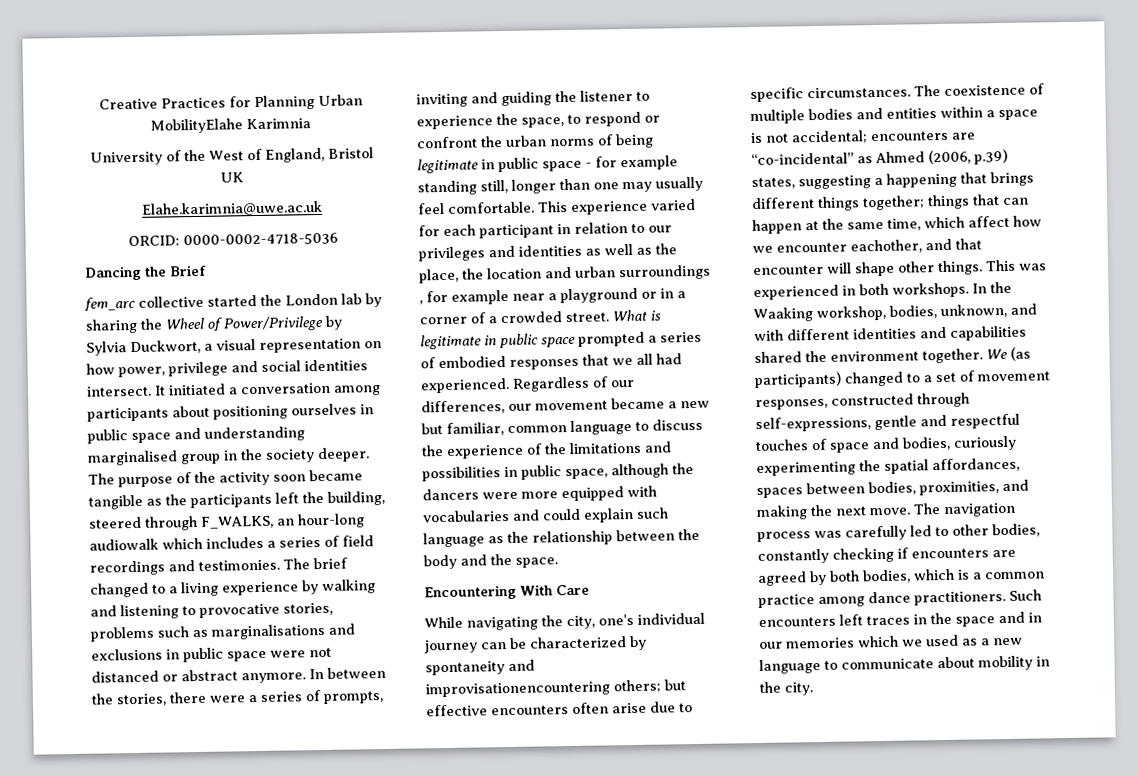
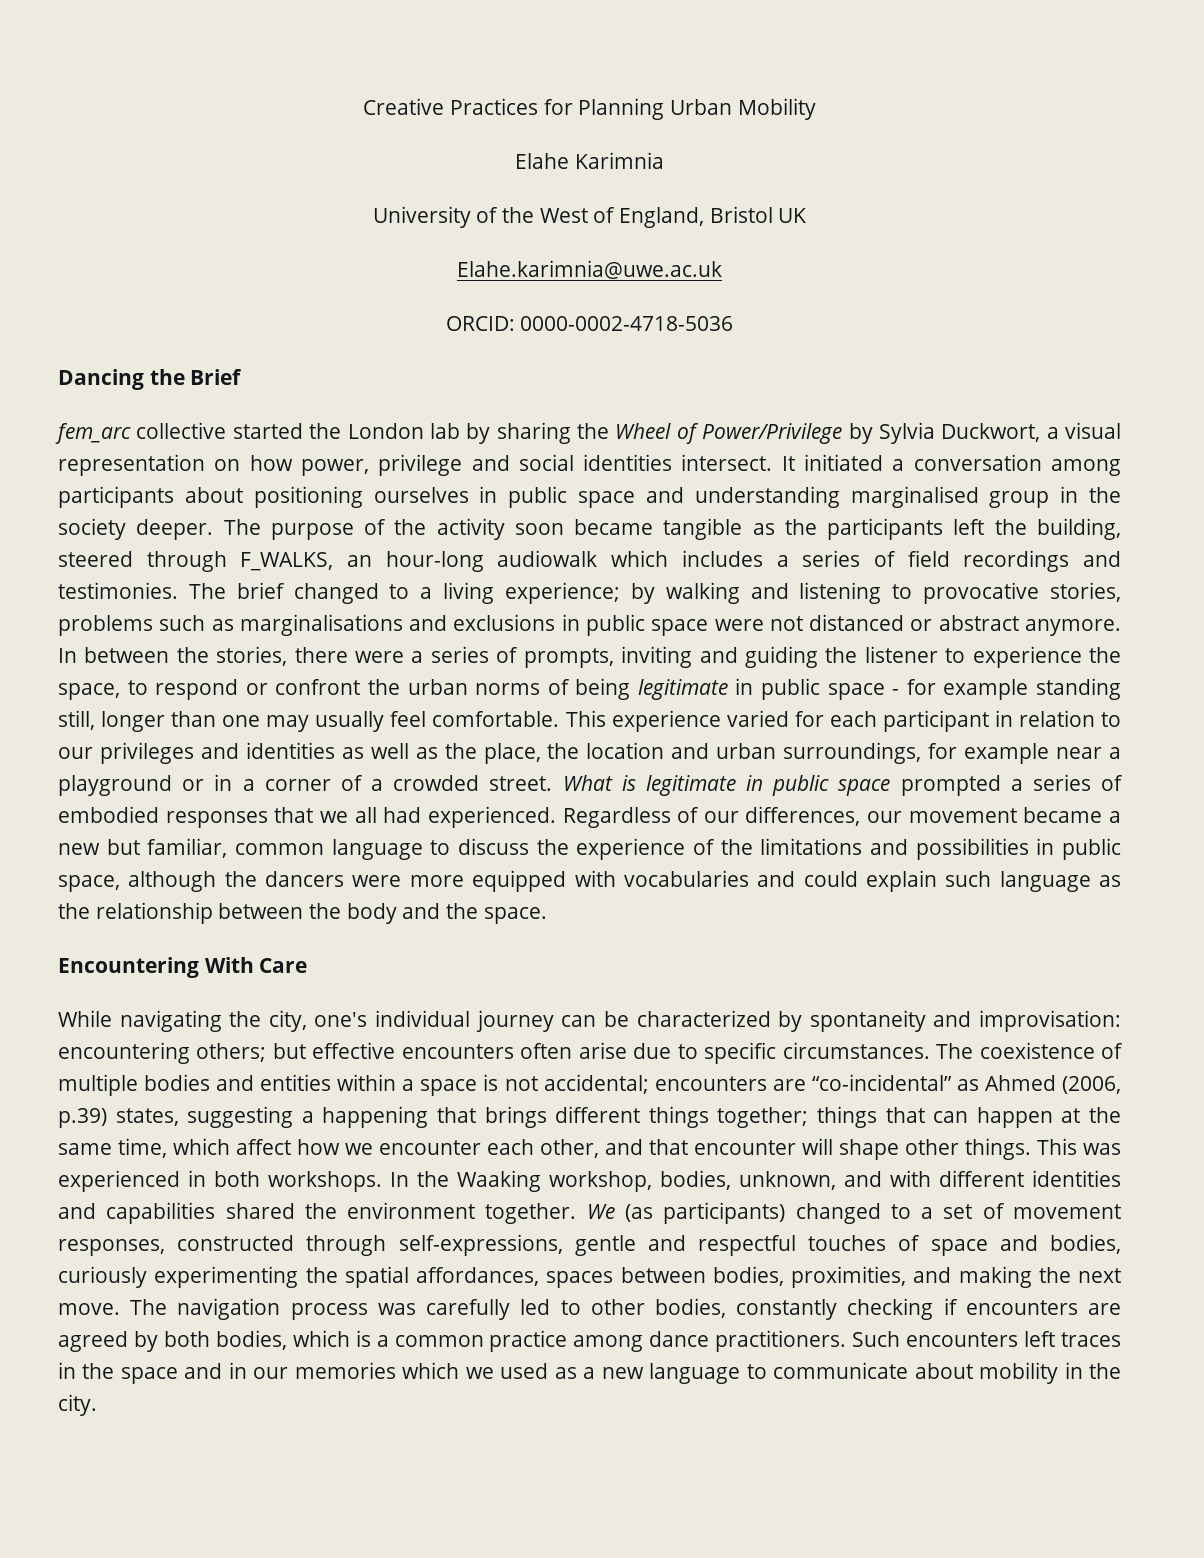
- Creative Practices for Planning Urban MobilityElahe Karimnia
+ Creative Practices for Planning Urban Mobility
+ Elahe Karimnia
- The brief changed to a living experience by walking and listening to provocative stories, problems such as marginalisations and exclusions in public space were not distanced or abstract anymore.
+ The brief changed to a living experience; by walking and listening to provocative stories, problems such as marginalisations and exclusions in public space were not distanced or abstract anymore.
- This experience varied for each participant in relation to our privileges and identities as well as the place, the location and urban surroundings , for example near a playground or in a corner of a crowded street.
+ This experience varied for each participant in relation to our privileges and identities as well as the place, the location and urban surroundings, for example near a playground or in a corner of a crowded street.
- While navigating the city, one's individual journey can be characterized by spontaneity and improvisationencountering others; but effective encounters often arise due to specific circumstances.
+ While navigating the city, one's individual journey can be characterized by spontaneity and improvisation: encountering others; but effective encounters often arise due to specific circumstances.
- The coexistence of multiple bodies and entities within a space is not accidental; encounters are “co-incidental” as Ahmed (2006, p.39) states, suggesting a happening that brings different things together; things that can happen at the same time, which affect how we encounter eachother, and that encounter will shape other things.
+ The coexistence of multiple bodies and entities within a space is not accidental; encounters are “co-incidental” as Ahmed (2006, p.39) states, suggesting a happening that brings different things together; things that can happen at the same time, which affect how we encounter each other, and that encounter will shape other things.

